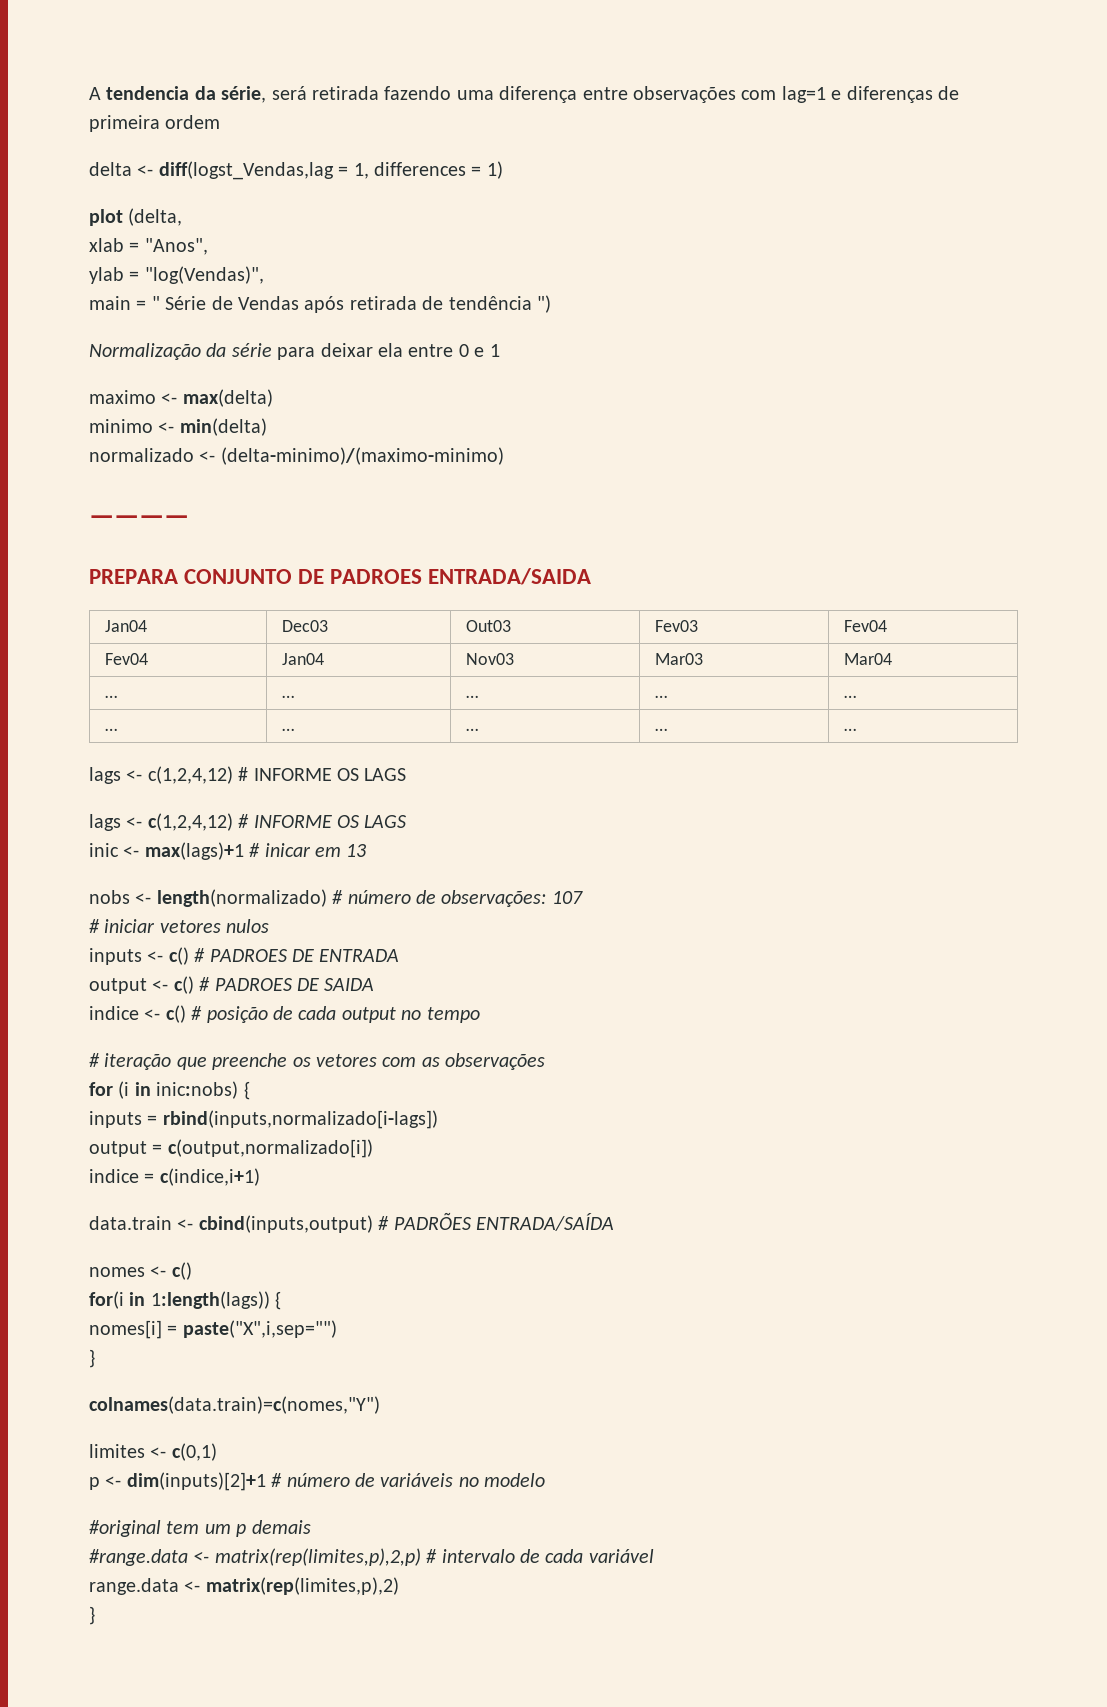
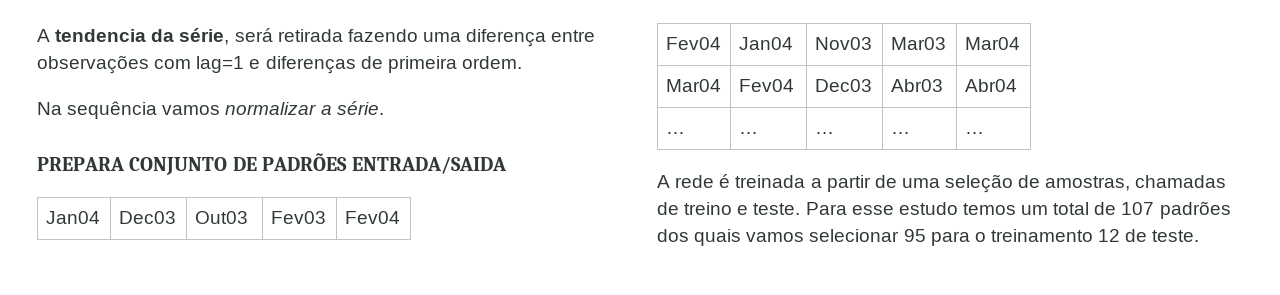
- A tendencia da série, será retirada fazendo uma diferença entre observações com lag=1 e diferenças de primeira ordem
- delta <- diff(logst_Vendas,lag = 1, differences = 1)
- plot (delta,
- xlab = "Anos",
- ylab = "log(Vendas)",
- main = " Série de Vendas após retirada de tendência ")
- Normalização da série para deixar ela entre 0 e 1
- maximo <- max(delta)
- minimo <- min(delta)
- normalizado <- (delta-minimo)/(maximo-minimo)
- ————
+ A tendencia da série, será retirada fazendo uma diferença entre observações com lag=1 e diferenças de primeira ordem.
+ Na sequência vamos normalizar a série.
- PREPARA CONJUNTO DE PADROES ENTRADA/SAIDA
+ PREPARA CONJUNTO DE PADRÕES ENTRADA/SAIDA
  Fev04 | Jan04 | Nov03 | Mar03 | Mar04
+ Mar04 | Fev04 | Dec03 | Abr03 | Abr04
  … | … | … | … | …
- … | … | … | … | …
- lags <- c(1,2,4,12) # INFORME OS LAGS
- lags <- c(1,2,4,12) # INFORME OS LAGS
- inic <- max(lags)+1 # inicar em 13
- nobs <- length(normalizado) # número de observações: 107
- # iniciar vetores nulos
- inputs <- c() # PADROES DE ENTRADA
- output <- c() # PADROES DE SAIDA
- indice <- c() # posição de cada output no tempo
- # iteração que preenche os vetores com as observações
- for (i in inic:nobs) {
- inputs = rbind(inputs,normalizado[i-lags])
- output = c(output,normalizado[i])
- indice = c(indice,i+1)
- data.train <- cbind(inputs,output) # PADRÕES ENTRADA/SAÍDA
- nomes <- c()
- for(i in 1:length(lags)) {
- nomes[i] = paste("X",i,sep="")
- }
- colnames(data.train)=c(nomes,"Y")
- limites <- c(0,1)
- p <- dim(inputs)[2]+1 # número de variáveis no modelo
- #original tem um p demais
- #range.data <- matrix(rep(limites,p),2,p) # intervalo de cada variável
- range.data <- matrix(rep(limites,p),2)
- }
+ A rede é treinada a partir de uma seleção de amostras, chamadas de treino e teste. Para esse estudo temos um total de 107 padrões dos quais vamos selecionar 95 para o treinamento 12 de teste.

